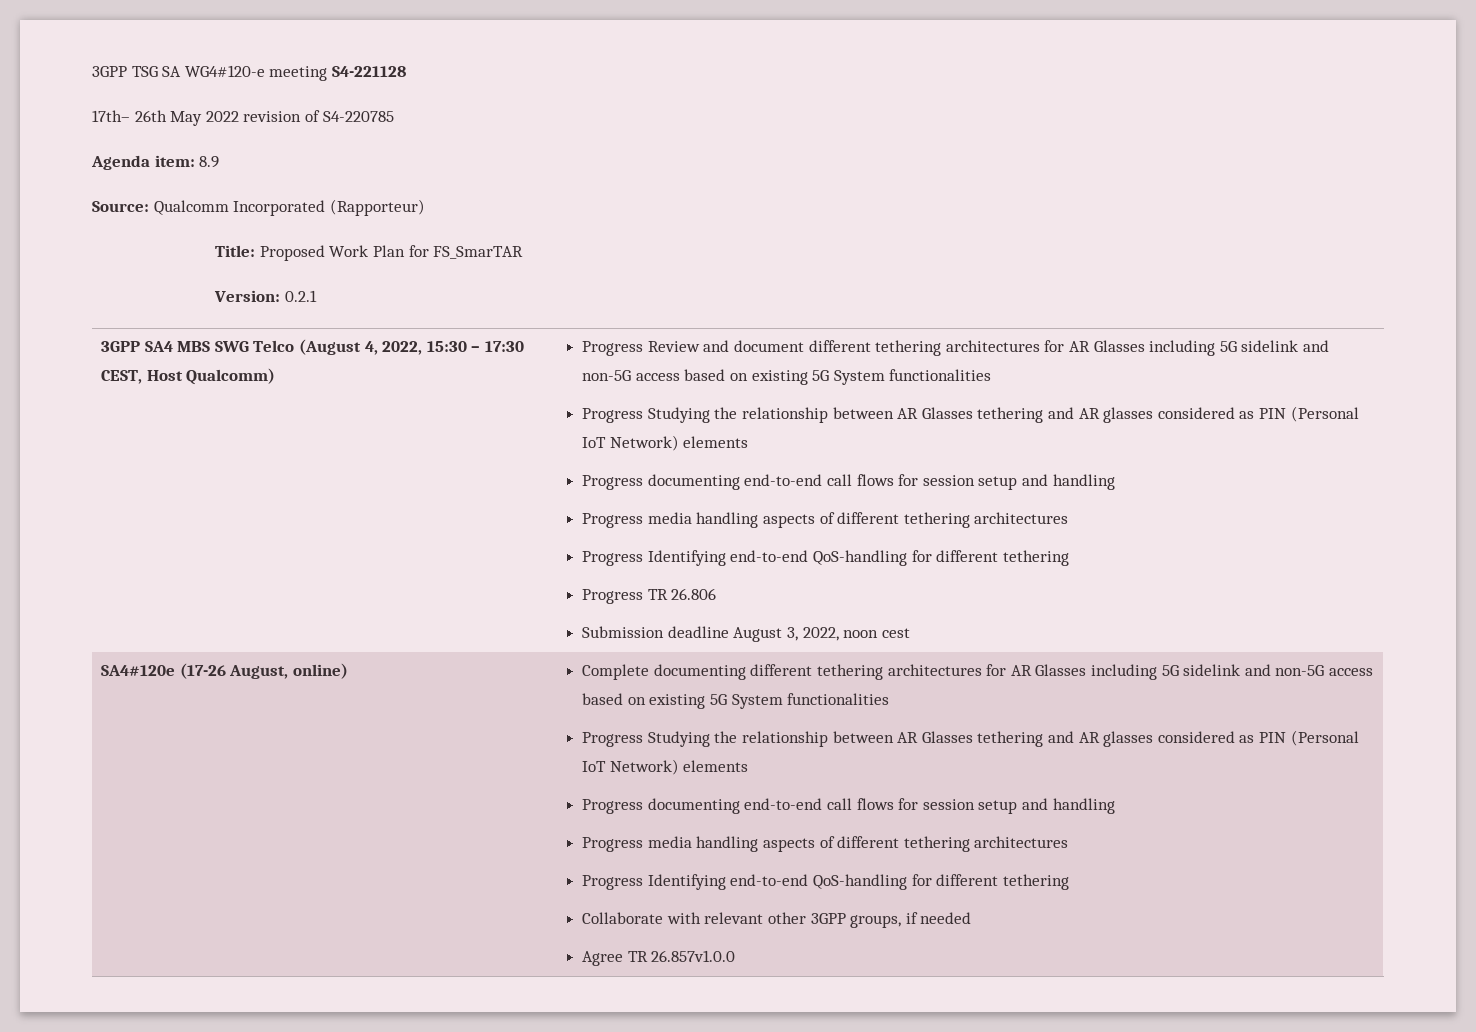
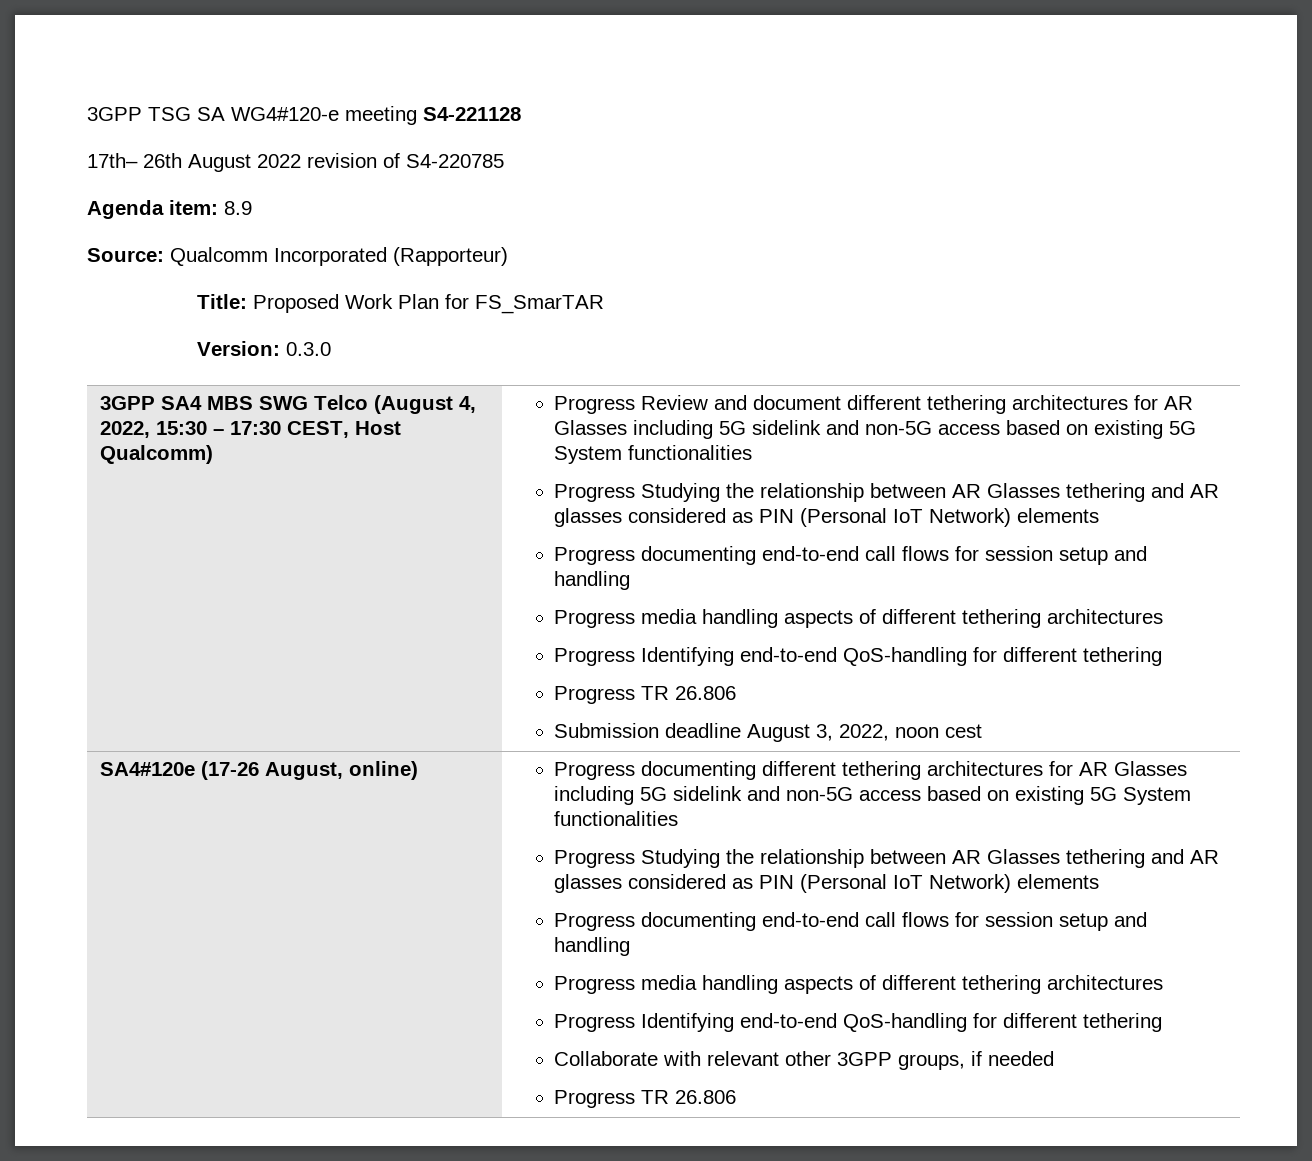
- 17th– 26th May 2022 revision of S4-220785
+ 17th– 26th August 2022 revision of S4-220785
- Version: 0.2.1
+ Version: 0.3.0
- Complete documenting different tethering architectures for AR Glasses including 5G sidelink and non-5G access based on existing 5G System functionalities
+ Progress documenting different tethering architectures for AR Glasses including 5G sidelink and non-5G access based on existing 5G System functionalities
  Collaborate with relevant other 3GPP groups, if needed
- Agree TR 26.857v1.0.0
+ Progress TR 26.806

